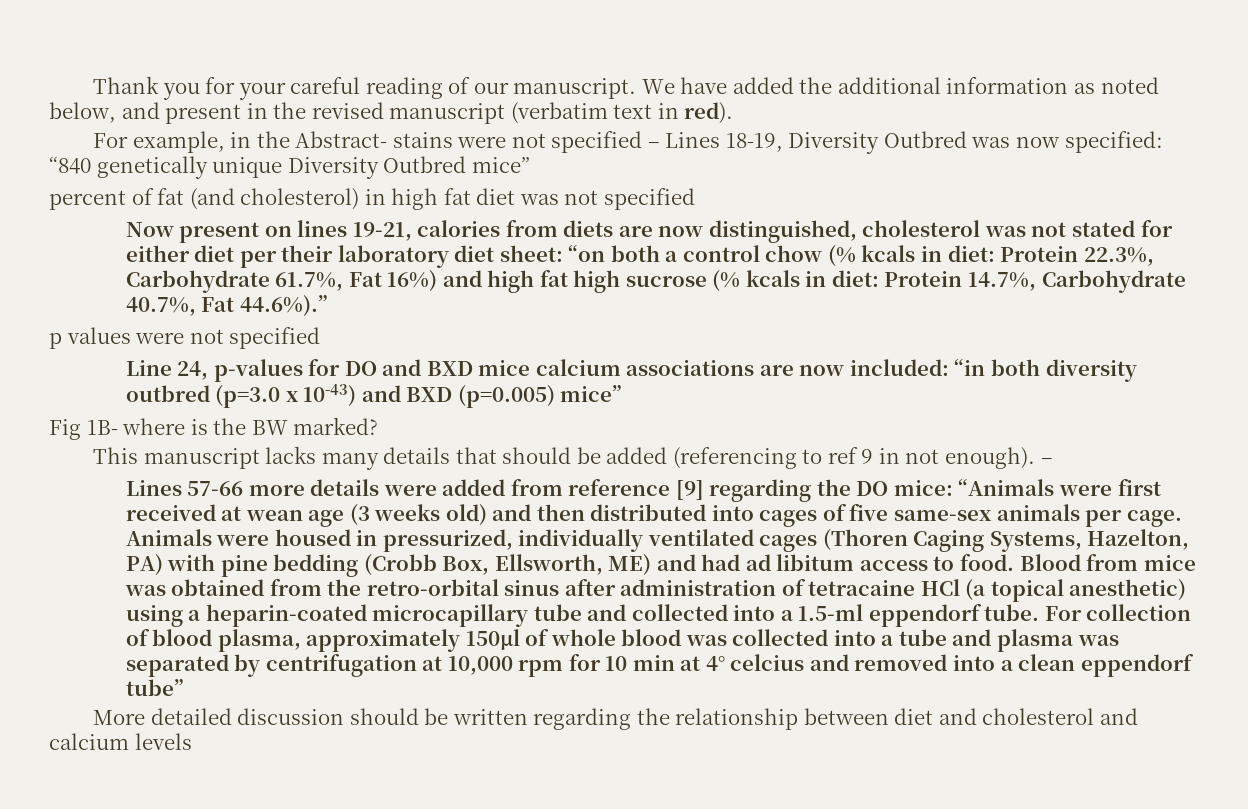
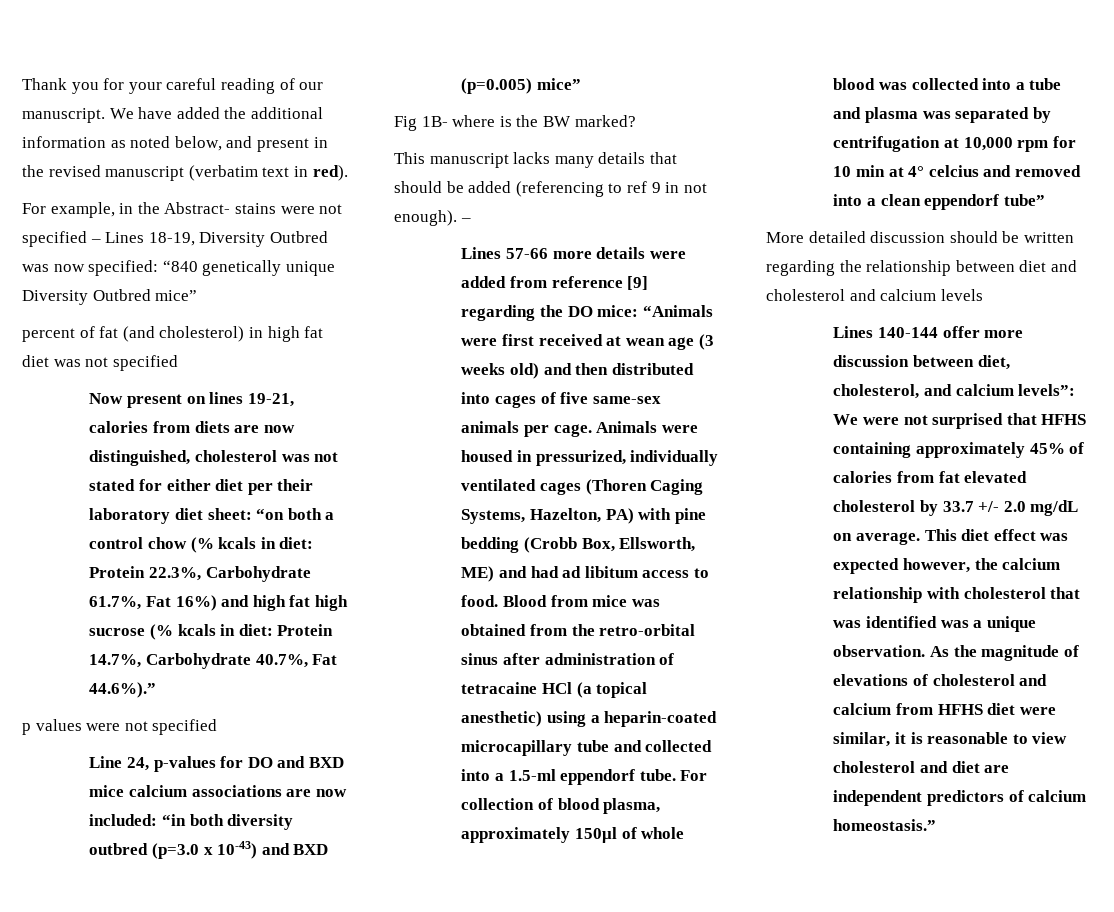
+ Lines 140-144 offer more discussion between diet, cholesterol, and calcium levels”: We were not surprised that HFHS containing approximately 45% of calories from fat elevated cholesterol by 33.7 +/- 2.0 mg/dL on average. This diet effect was expected however, the calcium relationship with cholesterol that was identified was a unique observation. As the magnitude of elevations of cholesterol and calcium from HFHS diet were similar, it is reasonable to view cholesterol and diet are independent predictors of calcium homeostasis.”

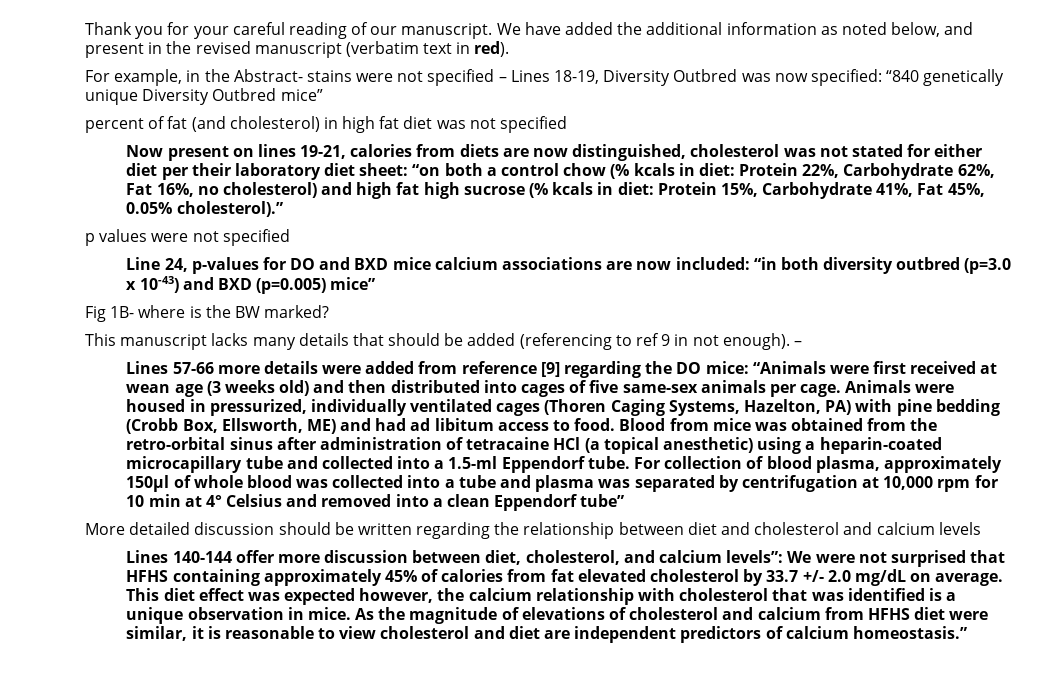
- Now present on lines 19-21, calories from diets are now distinguished, cholesterol was not stated for either diet per their laboratory diet sheet: “on both a control chow (% kcals in diet: Protein 22.3%, Carbohydrate 61.7%, Fat 16%) and high fat high sucrose (% kcals in diet: Protein 14.7%, Carbohydrate 40.7%, Fat 44.6%).”
+ Now present on lines 19-21, calories from diets are now distinguished, cholesterol was not stated for either diet per their laboratory diet sheet: “on both a control chow (% kcals in diet: Protein 22%, Carbohydrate 62%, Fat 16%, no cholesterol) and high fat high sucrose (% kcals in diet: Protein 15%, Carbohydrate 41%, Fat 45%, 0.05% cholesterol).”
- Blood from mice was obtained from the retro-orbital sinus after administration of tetracaine HCl (a topical anesthetic) using a heparin-coated microcapillary tube and collected into a 1.5-ml eppendorf tube.
+ Blood from mice was obtained from the retro-orbital sinus after administration of tetracaine HCl (a topical anesthetic) using a heparin-coated microcapillary tube and collected into a 1.5-ml Eppendorf tube.
- For collection of blood plasma, approximately 150μl of whole blood was collected into a tube and plasma was separated by centrifugation at 10,000 rpm for 10 min at 4° celcius and removed into a clean eppendorf tube”
+ For collection of blood plasma, approximately 150μl of whole blood was collected into a tube and plasma was separated by centrifugation at 10,000 rpm for 10 min at 4° Celsius and removed into a clean Eppendorf tube”
- This diet effect was expected however, the calcium relationship with cholesterol that was identified was a unique observation.
+ This diet effect was expected however, the calcium relationship with cholesterol that was identified is a unique observation in mice.

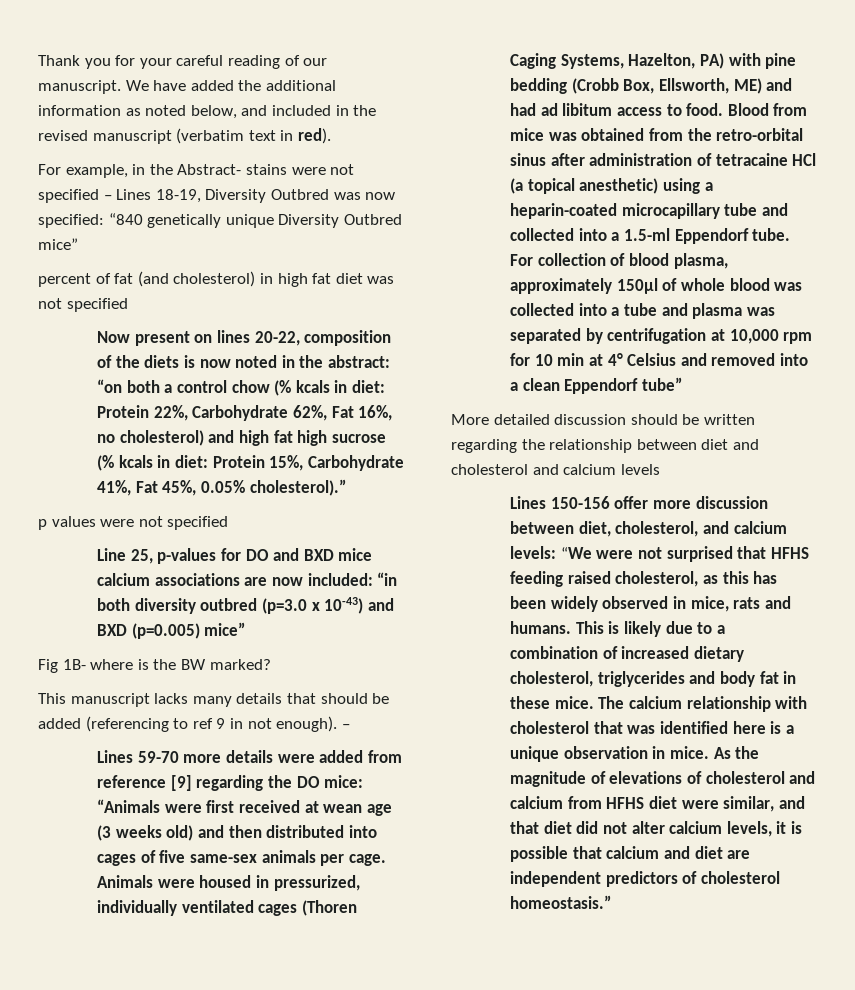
- We have added the additional information as noted below, and present in the revised manuscript (verbatim text in red).
+ We have added the additional information as noted below, and included in the revised manuscript (verbatim text in red).
- Now present on lines 19-21, calories from diets are now distinguished, cholesterol was not stated for either diet per their laboratory diet sheet: “on both a control chow (% kcals in diet: Protein 22%, Carbohydrate 62%, Fat 16%, no cholesterol) and high fat high sucrose (% kcals in diet: Protein 15%, Carbohydrate 41%, Fat 45%, 0.05% cholesterol).”
+ Now present on lines 20-22, composition of the diets is now noted in the abstract: “on both a control chow (% kcals in diet: Protein 22%, Carbohydrate 62%, Fat 16%, no cholesterol) and high fat high sucrose (% kcals in diet: Protein 15%, Carbohydrate 41%, Fat 45%, 0.05% cholesterol).”
- Line 24, p-values for DO and BXD mice calcium associations are now included: “in both diversity outbred (p=3.0 x 10-43) and BXD (p=0.005) mice”
+ Line 25, p-values for DO and BXD mice calcium associations are now included: “in both diversity outbred (p=3.0 x 10-43) and BXD (p=0.005) mice”
- Lines 57-66 more details were added from reference [9] regarding the DO mice: “Animals were first received at wean age (3 weeks old) and then distributed into cages of five same-sex animals per cage.
+ Lines 59-70 more details were added from reference [9] regarding the DO mice: “Animals were first received at wean age (3 weeks old) and then distributed into cages of five same-sex animals per cage.
- Lines 140-144 offer more discussion between diet, cholesterol, and calcium levels”: We were not surprised that HFHS containing approximately 45% of calories from fat elevated cholesterol by 33.7 +/- 2.0 mg/dL on average. This diet effect was expected however, the calcium relationship with cholesterol that was identified is a unique observation in mice.
+ Lines 150-156 offer more discussion between diet, cholesterol, and calcium levels: “We were not surprised that HFHS feeding raised cholesterol, as this has been widely observed in mice, rats and humans. This is likely due to a combination of increased dietary cholesterol, triglycerides and body fat in these mice. The calcium relationship with cholesterol that was identified here is a unique observation in mice.
- As the magnitude of elevations of cholesterol and calcium from HFHS diet were similar, it is reasonable to view cholesterol and diet are independent predictors of calcium homeostasis.”
+ As the magnitude of elevations of cholesterol and calcium from HFHS diet were similar, and that diet did not alter calcium levels, it is possible that calcium and diet are independent predictors of cholesterol homeostasis.”

